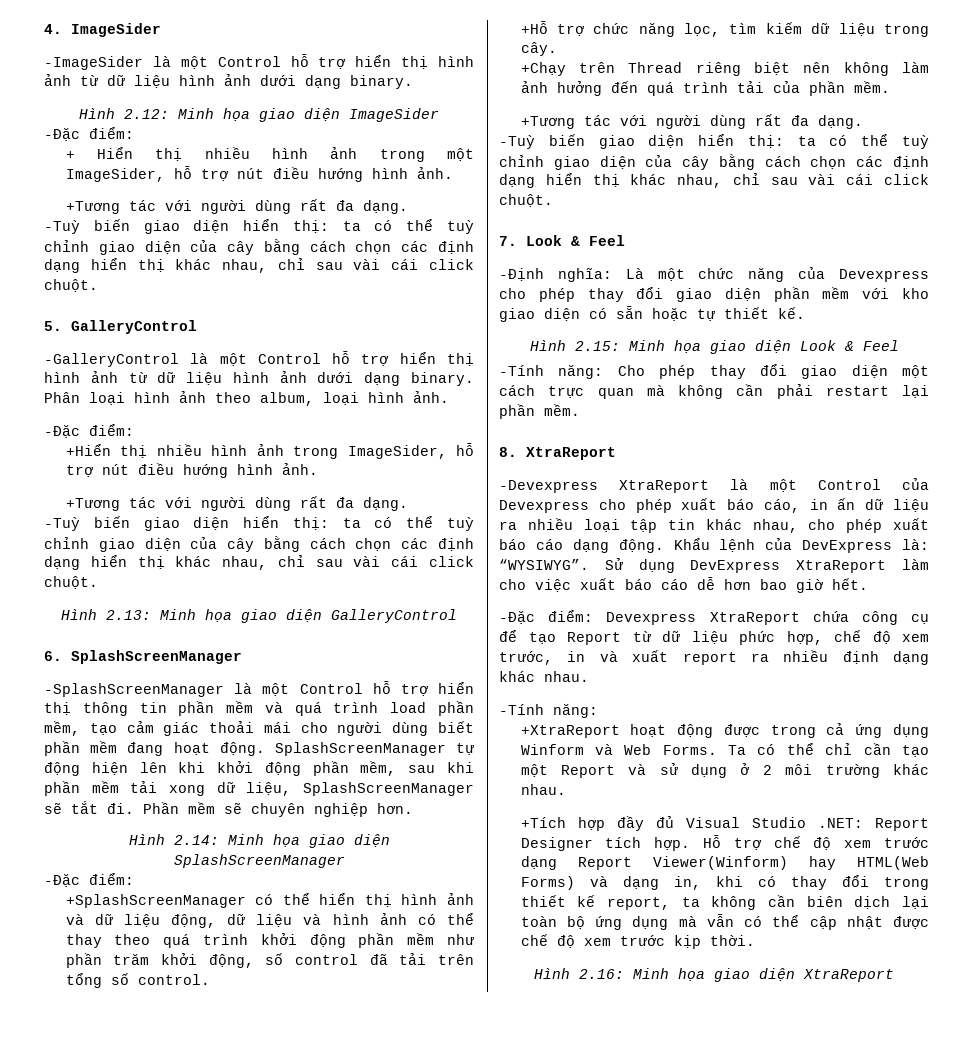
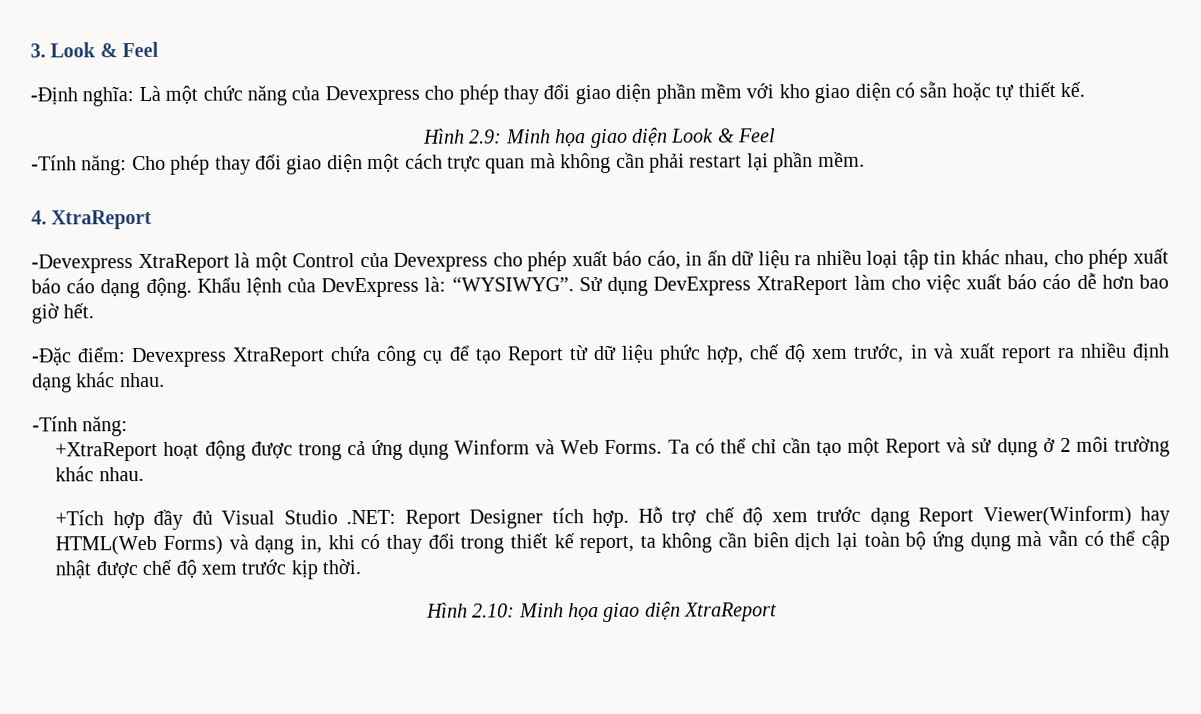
- 4. ImageSider
- -ImageSider là một Control hỗ trợ hiển thị hình ảnh từ dữ liệu hình ảnh dưới dạng binary.
- Hình 2.12: Minh họa giao diện ImageSider
- -Đặc điểm:
- + Hiển thị nhiều hình ảnh trong một ImageSider, hỗ trợ nút điều hướng hình ảnh.
- +Tương tác với người dùng rất đa dạng.
- -Tuỳ biến giao diện hiển thị: ta có thể tuỳ chỉnh giao diện của cây bằng cách chọn các định dạng hiển thị khác nhau, chỉ sau vài cái click chuột.
- 5. GalleryControl
- -GalleryControl là một Control hỗ trợ hiển thị hình ảnh từ dữ liệu hình ảnh dưới dạng binary. Phân loại hình ảnh theo album, loại hình ảnh.
- -Đặc điểm:
- +Hiển thị nhiều hình ảnh trong ImageSider, hỗ trợ nút điều hướng hình ảnh.
- +Tương tác với người dùng rất đa dạng.
- -Tuỳ biến giao diện hiển thị: ta có thể tuỳ chỉnh giao diện của cây bằng cách chọn các định dạng hiển thị khác nhau, chỉ sau vài cái click chuột.
- Hình 2.13: Minh họa giao diện GalleryControl
- 6. SplashScreenManager
- -SplashScreenManager là một Control hỗ trợ hiển thị thông tin phần mềm và quá trình load phần mềm, tạo cảm giác thoải mái cho người dùng biết phần mềm đang hoạt động. SplashScreenManager tự động hiện lên khi khởi động phần mềm, sau khi phần mềm tải xong dữ liệu, SplashScreenManager sẽ tắt đi. Phần mềm sẽ chuyên nghiệp hơn.
- Hình 2.14: Minh họa giao diện SplashScreenManager
- -Đặc điểm:
- +SplashScreenManager có thể hiển thị hình ảnh và dữ liệu động, dữ liệu và hình ảnh có thể thay theo quá trình khởi động phần mềm như phần trăm khởi động, số control đã tải trên tổng số control.
- +Hỗ trợ chức năng lọc, tìm kiếm dữ liệu trong cây.
- +Chạy trên Thread riêng biệt nên không làm ảnh hưởng đến quá trình tải của phần mềm.
- +Tương tác với người dùng rất đa dạng.
- -Tuỳ biến giao diện hiển thị: ta có thể tuỳ chỉnh giao diện của cây bằng cách chọn các định dạng hiển thị khác nhau, chỉ sau vài cái click chuột.
- 7. Look & Feel
+ 3. Look & Feel
- Hình 2.15: Minh họa giao diện Look & Feel
+ Hình 2.9: Minh họa giao diện Look & Feel
- 8. XtraReport
+ 4. XtraReport
- Hình 2.16: Minh họa giao diện XtraReport
+ Hình 2.10: Minh họa giao diện XtraReport

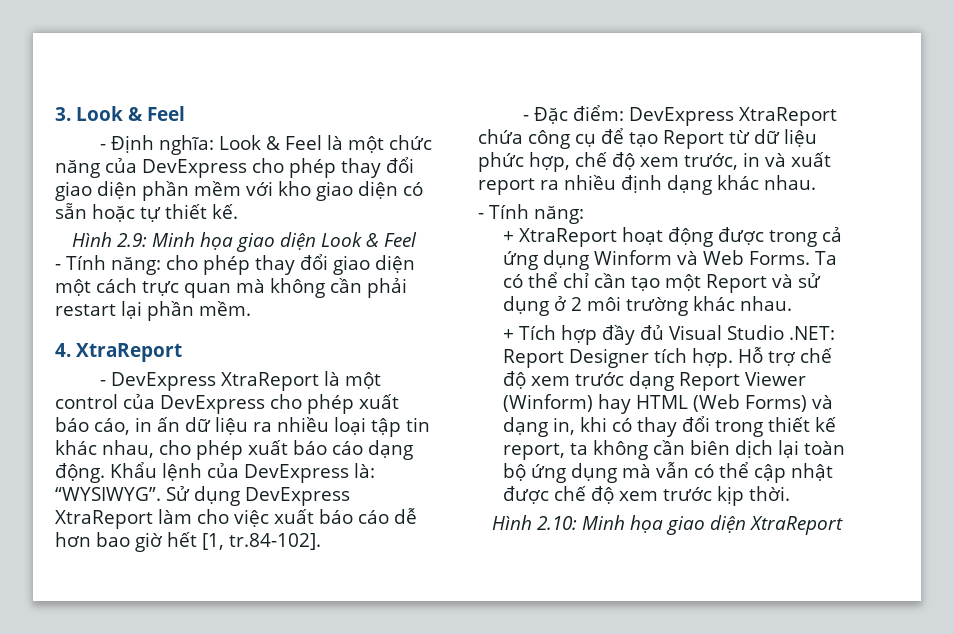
- -Định nghĩa: Là một chức năng của Devexpress cho phép thay đổi giao diện phần mềm với kho giao diện có sẵn hoặc tự thiết kế.
+ - Định nghĩa: Look & Feel là một chức năng của DevExpress cho phép thay đổi giao diện phần mềm với kho giao diện có sẵn hoặc tự thiết kế.
- -Tính năng: Cho phép thay đổi giao diện một cách trực quan mà không cần phải restart lại phần mềm.
+ - Tính năng: cho phép thay đổi giao diện một cách trực quan mà không cần phải restart lại phần mềm.
- -Devexpress XtraReport là một Control của Devexpress cho phép xuất báo cáo, in ấn dữ liệu ra nhiều loại tập tin khác nhau, cho phép xuất báo cáo dạng động.
+ - DevExpress XtraReport là một control của DevExpress cho phép xuất báo cáo, in ấn dữ liệu ra nhiều loại tập tin khác nhau, cho phép xuất báo cáo dạng động.
- Sử dụng DevExpress XtraReport làm cho việc xuất báo cáo dễ hơn bao giờ hết.
- -Đặc điểm: Devexpress XtraReport chứa công cụ để tạo Report từ dữ liệu phức hợp, chế độ xem trước, in và xuất report ra nhiều định dạng khác nhau.
- -Tính năng:
+ Sử dụng DevExpress XtraReport làm cho việc xuất báo cáo dễ hơn bao giờ hết [1, tr.84-102].
+ - Đặc điểm: DevExpress XtraReport chứa công cụ để tạo Report từ dữ liệu phức hợp, chế độ xem trước, in và xuất report ra nhiều định dạng khác nhau.
+ - Tính năng:
- +XtraReport hoạt động được trong cả ứng dụng Winform và Web Forms.
+ + XtraReport hoạt động được trong cả ứng dụng Winform và Web Forms.
- +Tích hợp đầy đủ Visual Studio .NET: Report Designer tích hợp.
+ + Tích hợp đầy đủ Visual Studio .NET: Report Designer tích hợp.
- Hỗ trợ chế độ xem trước dạng Report Viewer(Winform) hay HTML(Web Forms) và dạng in, khi có thay đổi trong thiết kế report, ta không cần biên dịch lại toàn bộ ứng dụng mà vẫn có thể cập nhật được chế độ xem trước kịp thời.
+ Hỗ trợ chế độ xem trước dạng Report Viewer (Winform) hay HTML (Web Forms) và dạng in, khi có thay đổi trong thiết kế report, ta không cần biên dịch lại toàn bộ ứng dụng mà vẫn có thể cập nhật được chế độ xem trước kịp thời.

